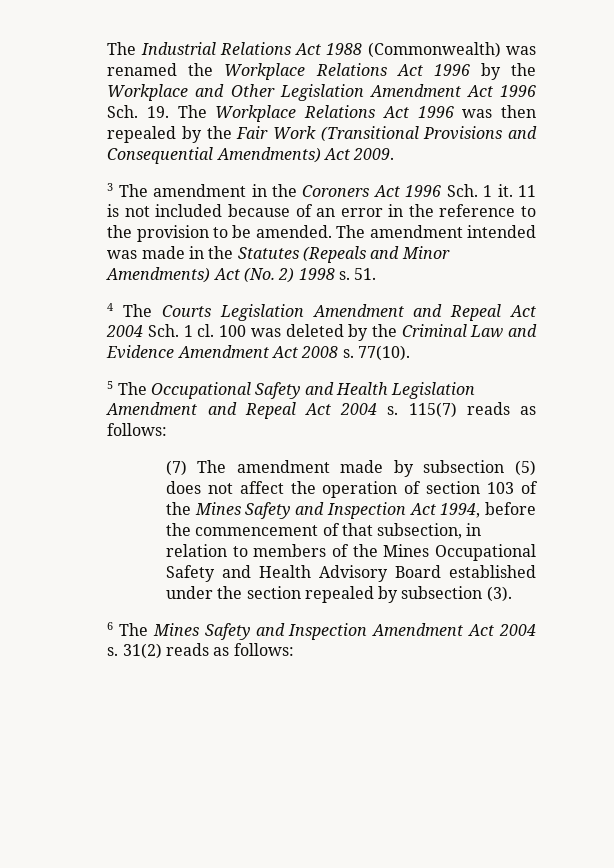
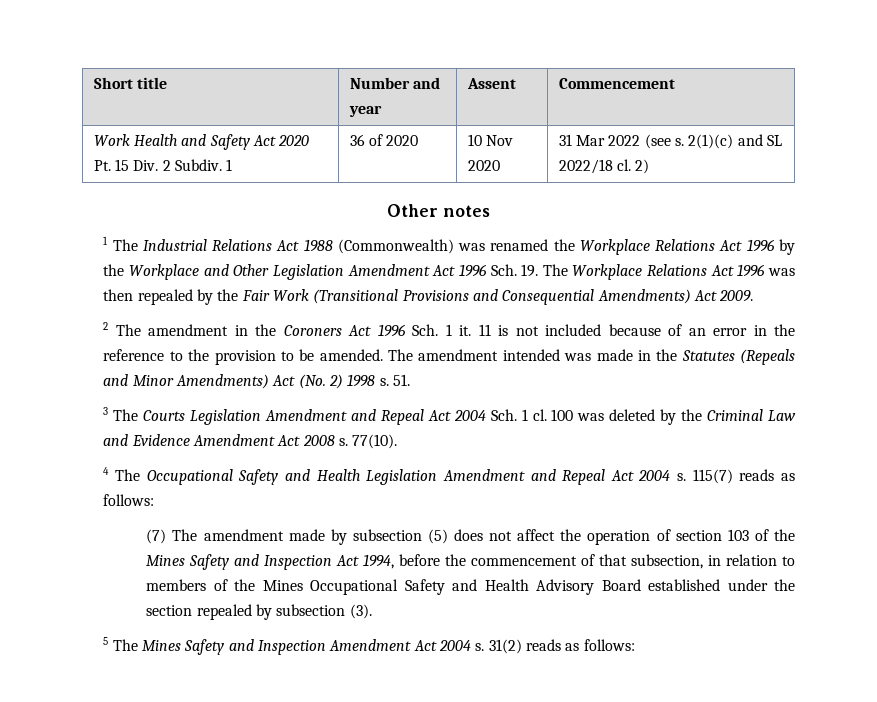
- The Industrial Relations Act 1988 (Commonwealth) was renamed the Workplace Relations Act 1996 by the Workplace and Other Legislation Amendment Act 1996 Sch. 19. The Workplace Relations Act 1996 was then repealed by the Fair Work (Transitional Provisions and Consequential Amendments) Act 2009.
+ Short title | Number and year | Assent | Commencement
+ Work Health and Safety Act 2020 Pt. 15 Div. 2 Subdiv. 1 | 36 of 2020 | 10 Nov 2020 | 31 Mar 2022 (see s. 2(1)(c) and SL 2022/18 cl. 2)
+ Other notes
+ 1 The Industrial Relations Act 1988 (Commonwealth) was renamed the Workplace Relations Act 1996 by the Workplace and Other Legislation Amendment Act 1996 Sch. 19. The Workplace Relations Act 1996 was then repealed by the Fair Work (Transitional Provisions and Consequential Amendments) Act 2009.
- 3 The amendment in the Coroners Act 1996 Sch. 1 it.
+ 2 The amendment in the Coroners Act 1996 Sch. 1 it.
- 4 The Courts Legislation Amendment and Repeal Act 2004 Sch. 1 cl.
+ 3 The Courts Legislation Amendment and Repeal Act 2004 Sch. 1 cl.
- 5 The Occupational Safety and Health Legislation Amendment and Repeal Act 2004 s.
+ 4 The Occupational Safety and Health Legislation Amendment and Repeal Act 2004 s.
- 6 The Mines Safety and Inspection Amendment Act 2004 s.
+ 5 The Mines Safety and Inspection Amendment Act 2004 s.

